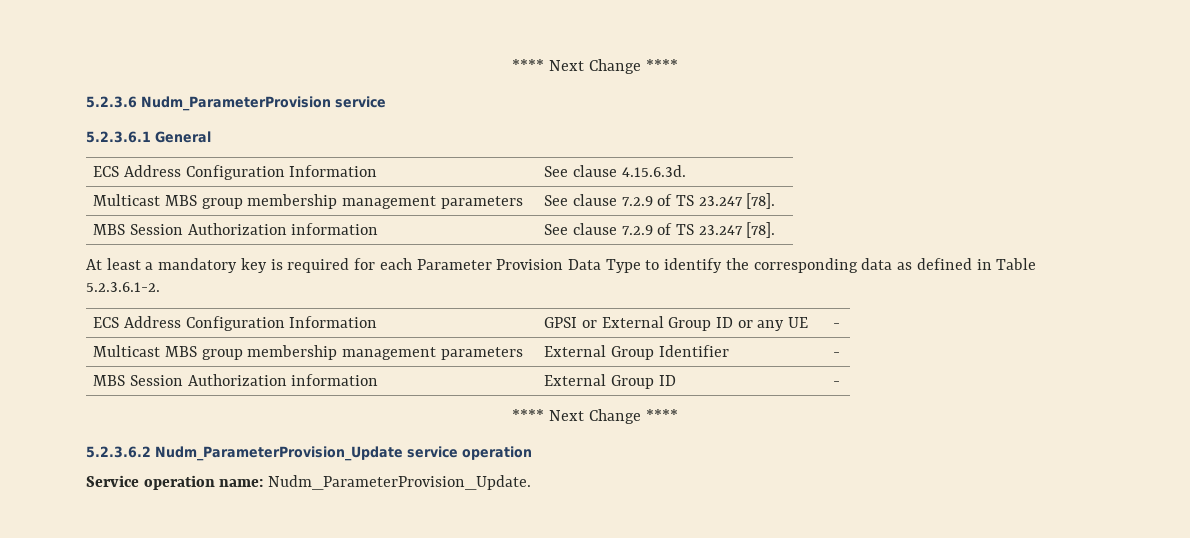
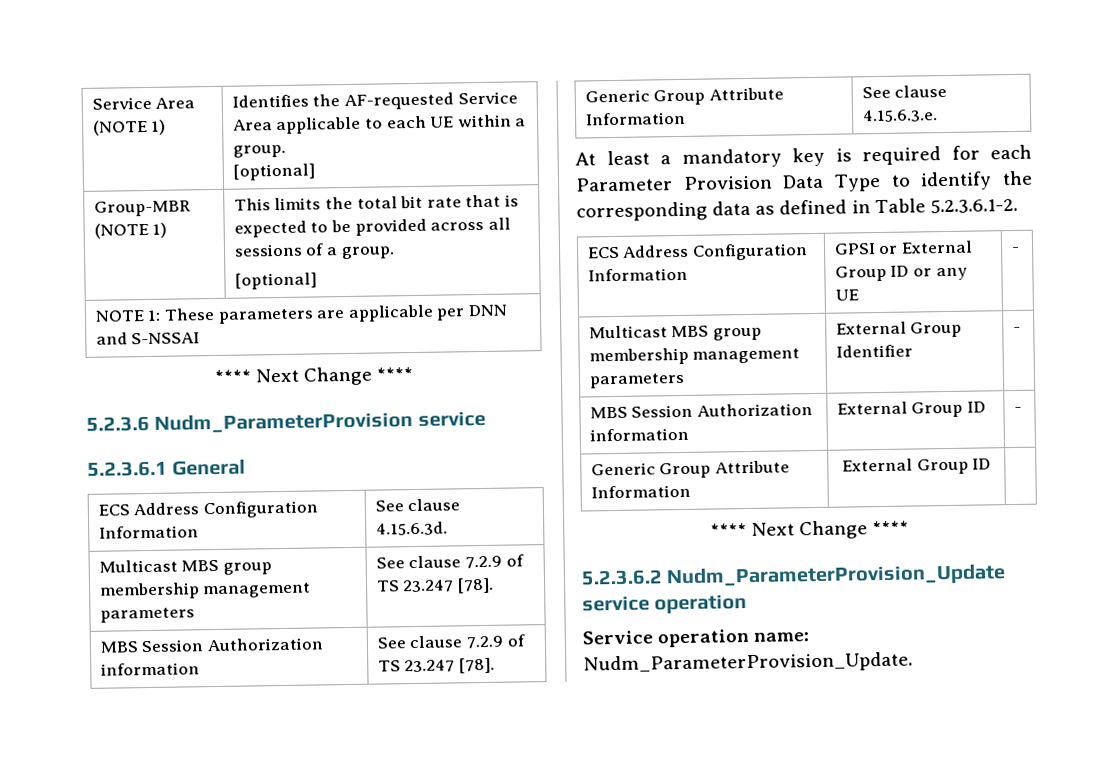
+ Service Area (NOTE 1) | Identifies the AF-requested Service Area applicable to each UE within a group.
+ [optional]
+ Group-MBR (NOTE 1) | This limits the total bit rate that is expected to be provided across all sessions of a group.
+ [optional]
+ NOTE 1: These parameters are applicable per DNN and S-NSSAI
+ Generic Group Attribute Information | See clause 4.15.6.3.e.
+ Generic Group Attribute Information | External Group ID |

